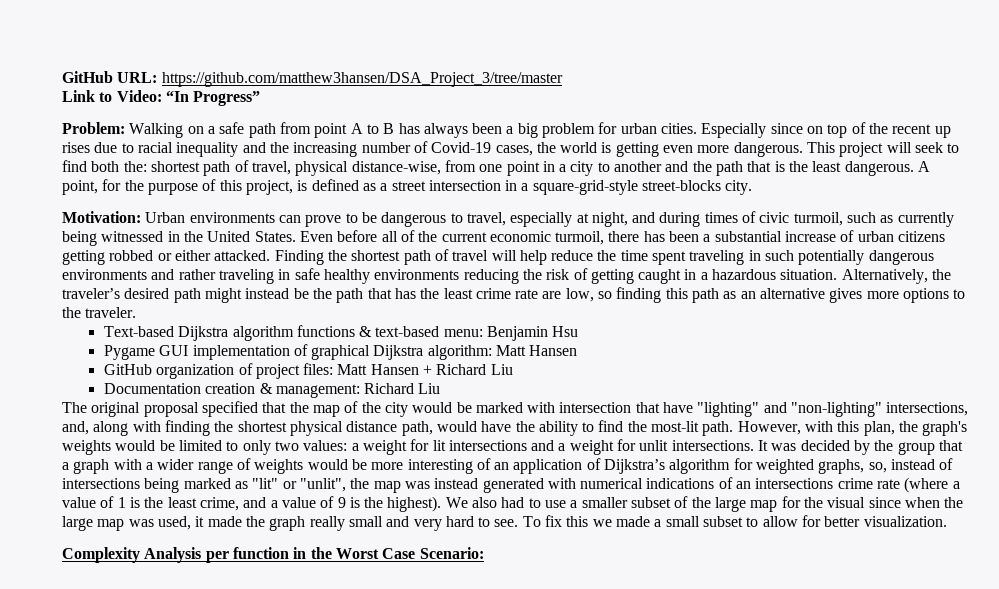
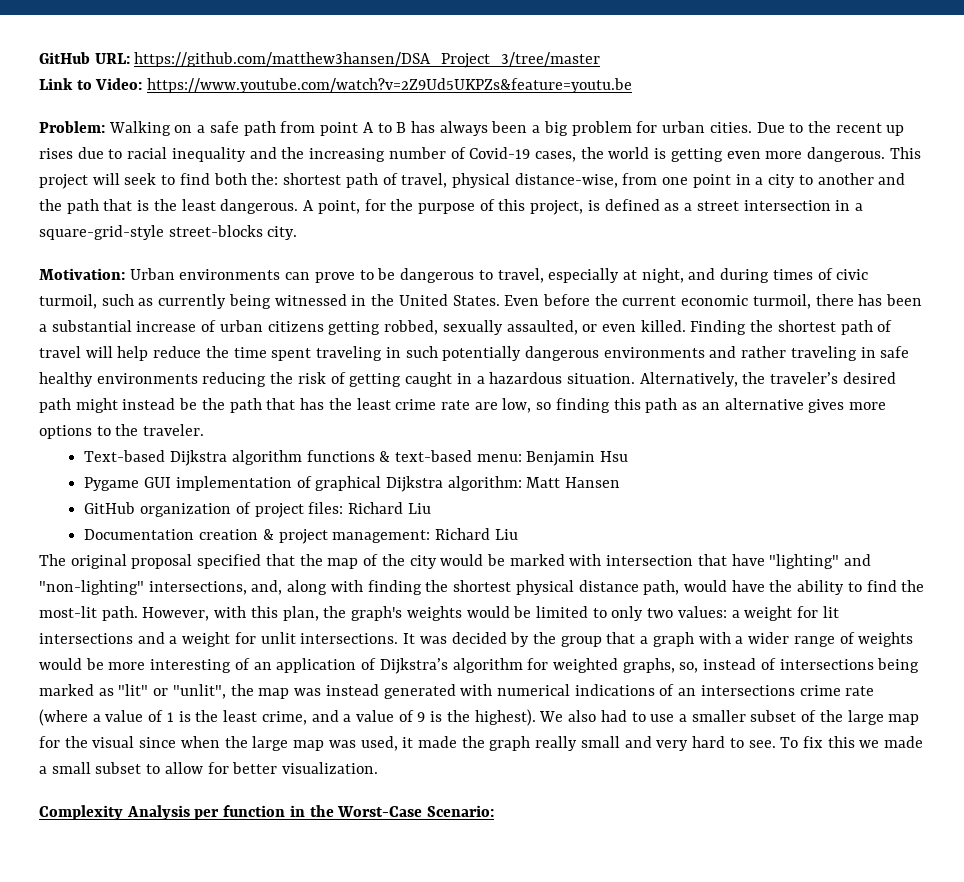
- Link to Video: “In Progress”
+ Link to Video: https://www.youtube.com/watch?v=2Z9Ud5UKPZs&feature=youtu.be
- Especially since on top of the recent up rises due to racial inequality and the increasing number of Covid-19 cases, the world is getting even more dangerous.
+ Due to the recent up rises due to racial inequality and the increasing number of Covid-19 cases, the world is getting even more dangerous.
- Even before all of the current economic turmoil, there has been a substantial increase of urban citizens getting robbed or either attacked.
+ Even before the current economic turmoil, there has been a substantial increase of urban citizens getting robbed, sexually assaulted, or even killed.
- GitHub organization of project files: Matt Hansen + Richard Liu
+ GitHub organization of project files: Richard Liu
- Documentation creation & management: Richard Liu
+ Documentation creation & project management: Richard Liu
- Complexity Analysis per function in the Worst Case Scenario:
+ Complexity Analysis per function in the Worst-Case Scenario:

